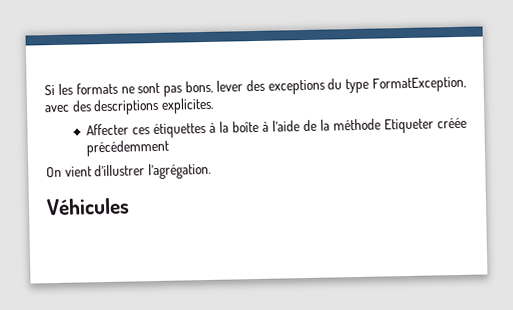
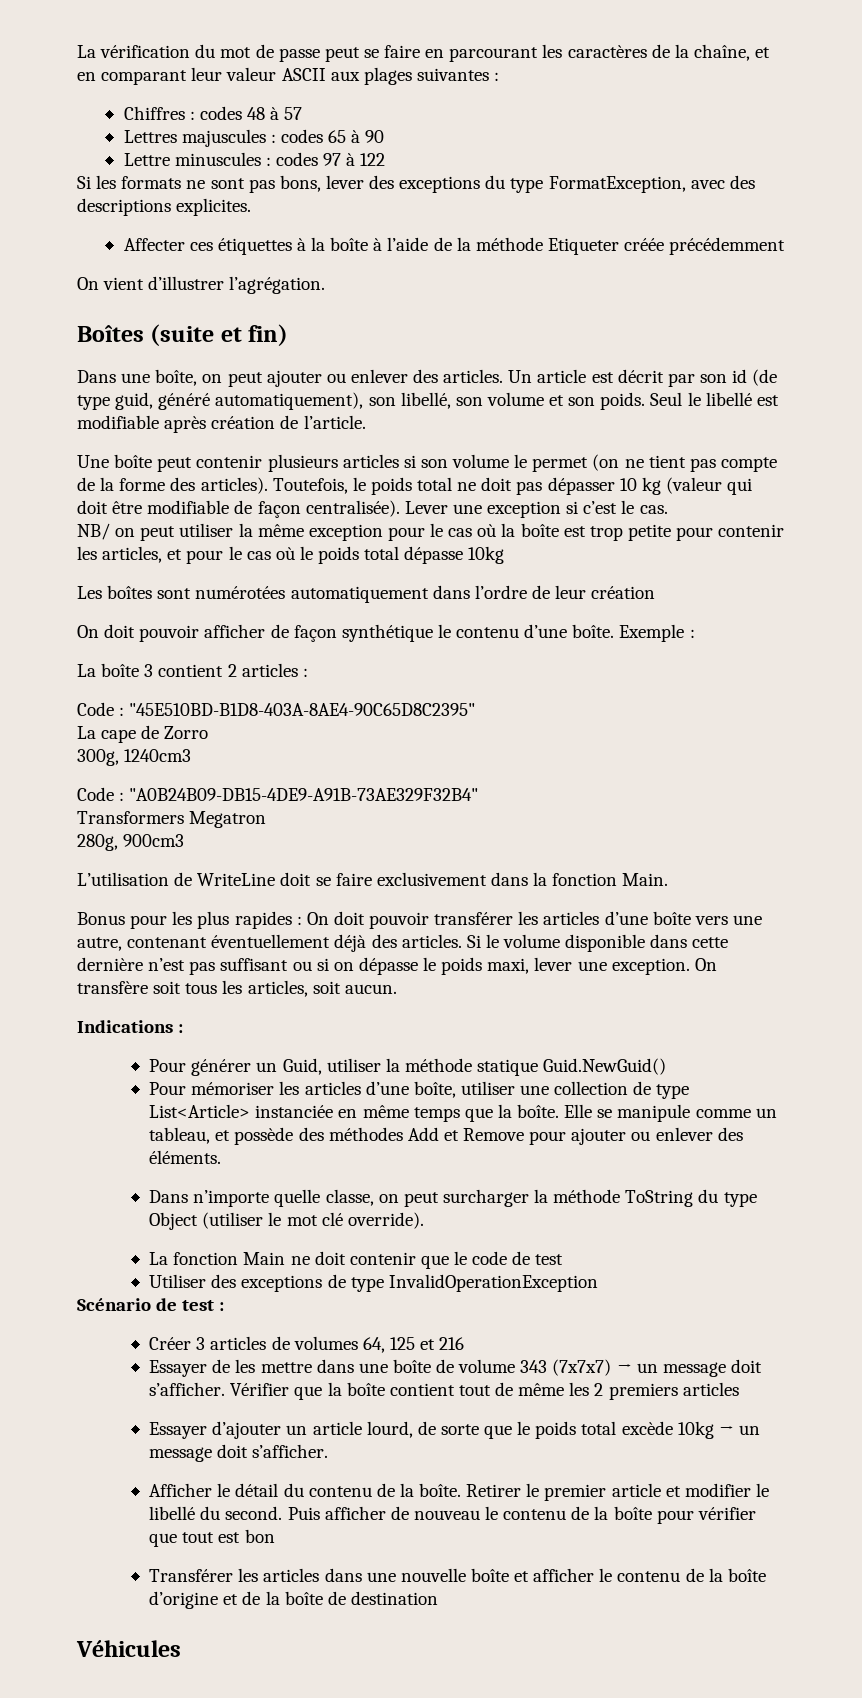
+ La vérification du mot de passe peut se faire en parcourant les caractères de la chaîne, et en comparant leur valeur ASCII aux plages suivantes :
+ Chiffres : codes 48 à 57
+ Lettres majuscules : codes 65 à 90
+ Lettre minuscules : codes 97 à 122
+ Boîtes (suite et fin)
+ Dans une boîte, on peut ajouter ou enlever des articles. Un article est décrit par son id (de type guid, généré automatiquement), son libellé, son volume et son poids. Seul le libellé est modifiable après création de l’article.
+ Une boîte peut contenir plusieurs articles si son volume le permet (on ne tient pas compte de la forme des articles). Toutefois, le poids total ne doit pas dépasser 10 kg (valeur qui doit être modifiable de façon centralisée). Lever une exception si c’est le cas.
+ NB/ on peut utiliser la même exception pour le cas où la boîte est trop petite pour contenir les articles, et pour le cas où le poids total dépasse 10kg
+ Les boîtes sont numérotées automatiquement dans l’ordre de leur création
+ On doit pouvoir afficher de façon synthétique le contenu d’une boîte. Exemple :
+ La boîte 3 contient 2 articles :
+ Code : "45E510BD-B1D8-403A-8AE4-90C65D8C2395"
+ La cape de Zorro
+ 300g, 1240cm3
+ Code : "A0B24B09-DB15-4DE9-A91B-73AE329F32B4"
+ Transformers Megatron
+ 280g, 900cm3
+ L’utilisation de WriteLine doit se faire exclusivement dans la fonction Main.
+ Bonus pour les plus rapides : On doit pouvoir transférer les articles d’une boîte vers une autre, contenant éventuellement déjà des articles. Si le volume disponible dans cette dernière n’est pas suffisant ou si on dépasse le poids maxi, lever une exception. On transfère soit tous les articles, soit aucun.
+ Indications :
+ Pour générer un Guid, utiliser la méthode statique Guid.NewGuid()
+ Pour mémoriser les articles d’une boîte, utiliser une collection de type List<Article> instanciée en même temps que la boîte. Elle se manipule comme un tableau, et possède des méthodes Add et Remove pour ajouter ou enlever des éléments.
+ Dans n’importe quelle classe, on peut surcharger la méthode ToString du type Object (utiliser le mot clé override).
+ La fonction Main ne doit contenir que le code de test
+ Utiliser des exceptions de type InvalidOperationException
+ Scénario de test :
+ Créer 3 articles de volumes 64, 125 et 216
+ Essayer de les mettre dans une boîte de volume 343 (7x7x7) → un message doit s’afficher. Vérifier que la boîte contient tout de même les 2 premiers articles
+ Essayer d’ajouter un article lourd, de sorte que le poids total excède 10kg → un message doit s’afficher.
+ Afficher le détail du contenu de la boîte. Retirer le premier article et modifier le libellé du second. Puis afficher de nouveau le contenu de la boîte pour vérifier que tout est bon
+ Transférer les articles dans une nouvelle boîte et afficher le contenu de la boîte d’origine et de la boîte de destination

